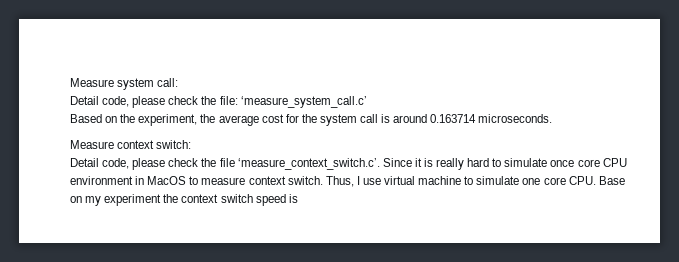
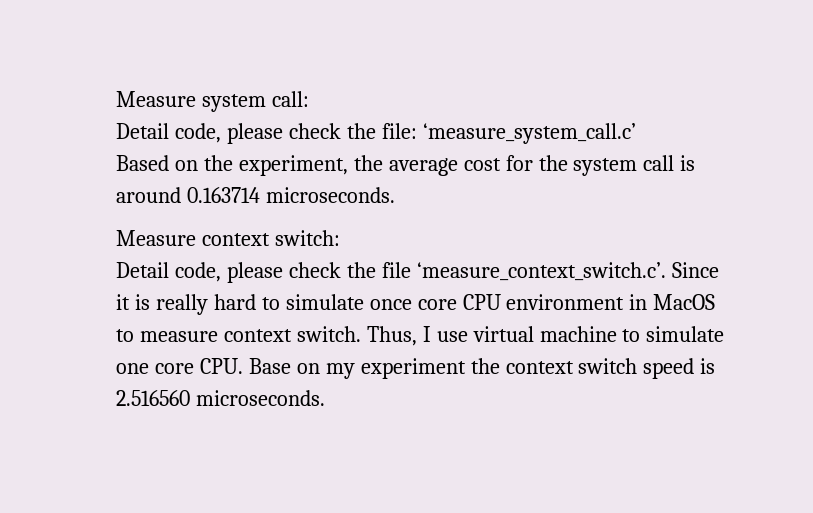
- Thus, I use virtual machine to simulate one core CPU. Base on my experiment the context switch speed is
+ Thus, I use virtual machine to simulate one core CPU. Base on my experiment the context switch speed is 2.516560 microseconds.

